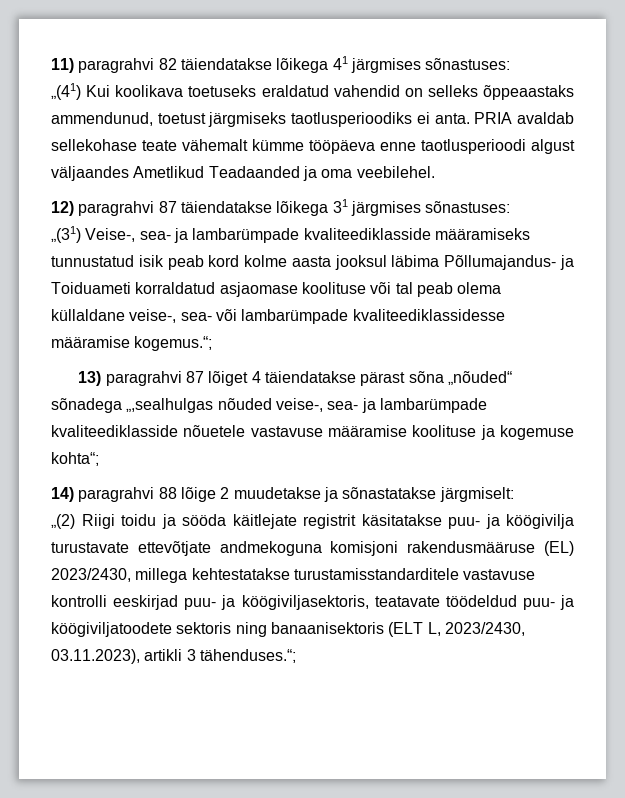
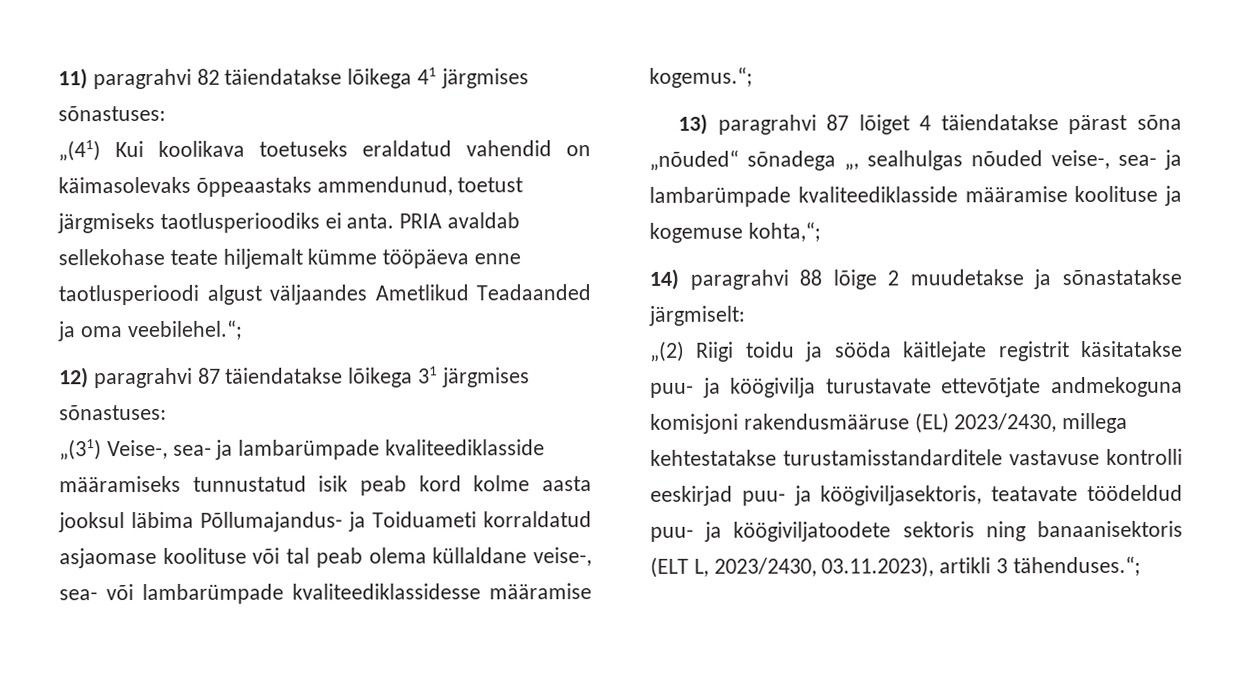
- „(41) Kui koolikava toetuseks eraldatud vahendid on selleks õppeaastaks ammendunud, toetust järgmiseks taotlusperioodiks ei anta.
+ „(41) Kui koolikava toetuseks eraldatud vahendid on käimasolevaks õppeaastaks ammendunud, toetust järgmiseks taotlusperioodiks ei anta.
- PRIA avaldab sellekohase teate vähemalt kümme tööpäeva enne taotlusperioodi algust väljaandes Ametlikud Teadaanded ja oma veebilehel.
+ PRIA avaldab sellekohase teate hiljemalt kümme tööpäeva enne taotlusperioodi algust väljaandes Ametlikud Teadaanded ja oma veebilehel.“;
- 13) paragrahvi 87 lõiget 4 täiendatakse pärast sõna „nõuded“ sõnadega „,sealhulgas nõuded veise-, sea- ja lambarümpade kvaliteediklasside nõuetele vastavuse määramise koolituse ja kogemuse kohta“;
+ 13) paragrahvi 87 lõiget 4 täiendatakse pärast sõna „nõuded“ sõnadega „, sealhulgas nõuded veise-, sea- ja lambarümpade kvaliteediklasside määramise koolituse ja kogemuse kohta,“;

